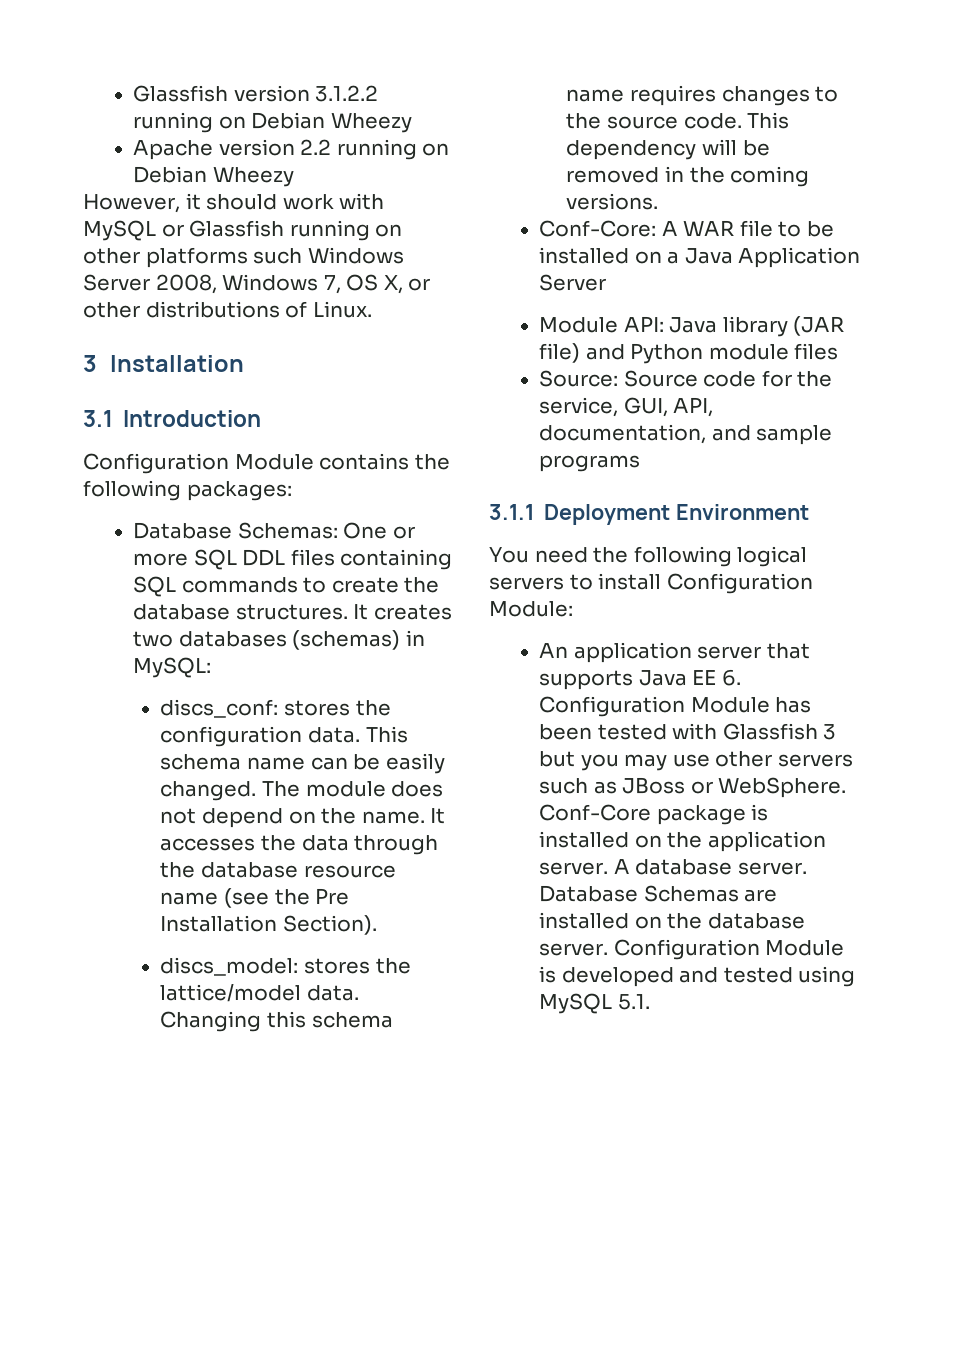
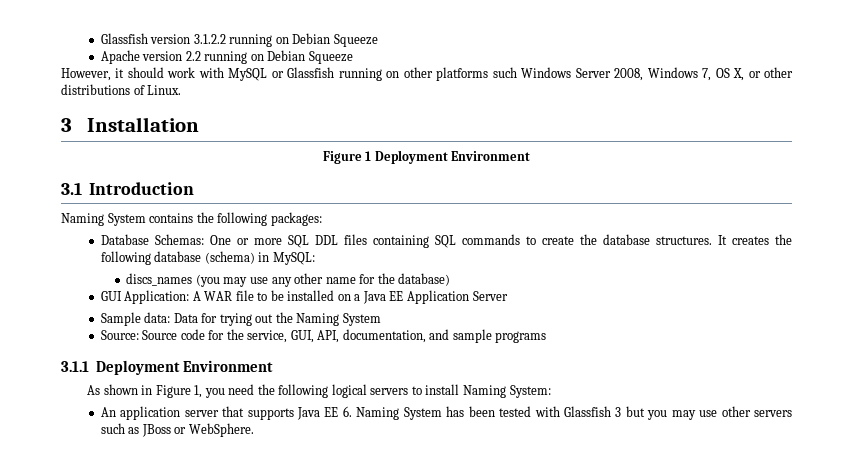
- Glassfish version 3.1.2.2 running on Debian Wheezy
+ Glassfish version 3.1.2.2 running on Debian Squeeze
- Apache version 2.2 running on Debian Wheezy
+ Apache version 2.2 running on Debian Squeeze
+ Figure 1 Deployment Environment
- Configuration Module contains the following packages:
+ Naming System contains the following packages:
- It creates two databases (schemas) in MySQL:
- discs_conf: stores the configuration data. This schema name can be easily changed. The module does not depend on the name. It accesses the data through the database resource name (see the Pre Installation Section).
- discs_model: stores the lattice/model data. Changing this schema name requires changes to the source code. This dependency will be removed in the coming versions.
- Conf-Core: A WAR file to be installed on a Java Application Server
+ It creates the following database (schema) in MySQL:
+ discs_names (you may use any other name for the database)
+ GUI Application: A WAR file to be installed on a Java EE Application Server
- Module API: Java library (JAR file) and Python module files
+ Sample data: Data for trying out the Naming System
- You need the following logical servers to install Configuration Module:
+ As shown in Figure 1, you need the following logical servers to install Naming System:
- An application server that supports Java EE 6. Configuration Module has been tested with Glassfish 3 but you may use other servers such as JBoss or WebSphere. Conf-Core package is installed on the application server. A database server. Database Schemas are installed on the database server. Configuration Module is developed and tested using MySQL 5.1.
+ An application server that supports Java EE 6. Naming System has been tested with Glassfish 3 but you may use other servers such as JBoss or WebSphere.

